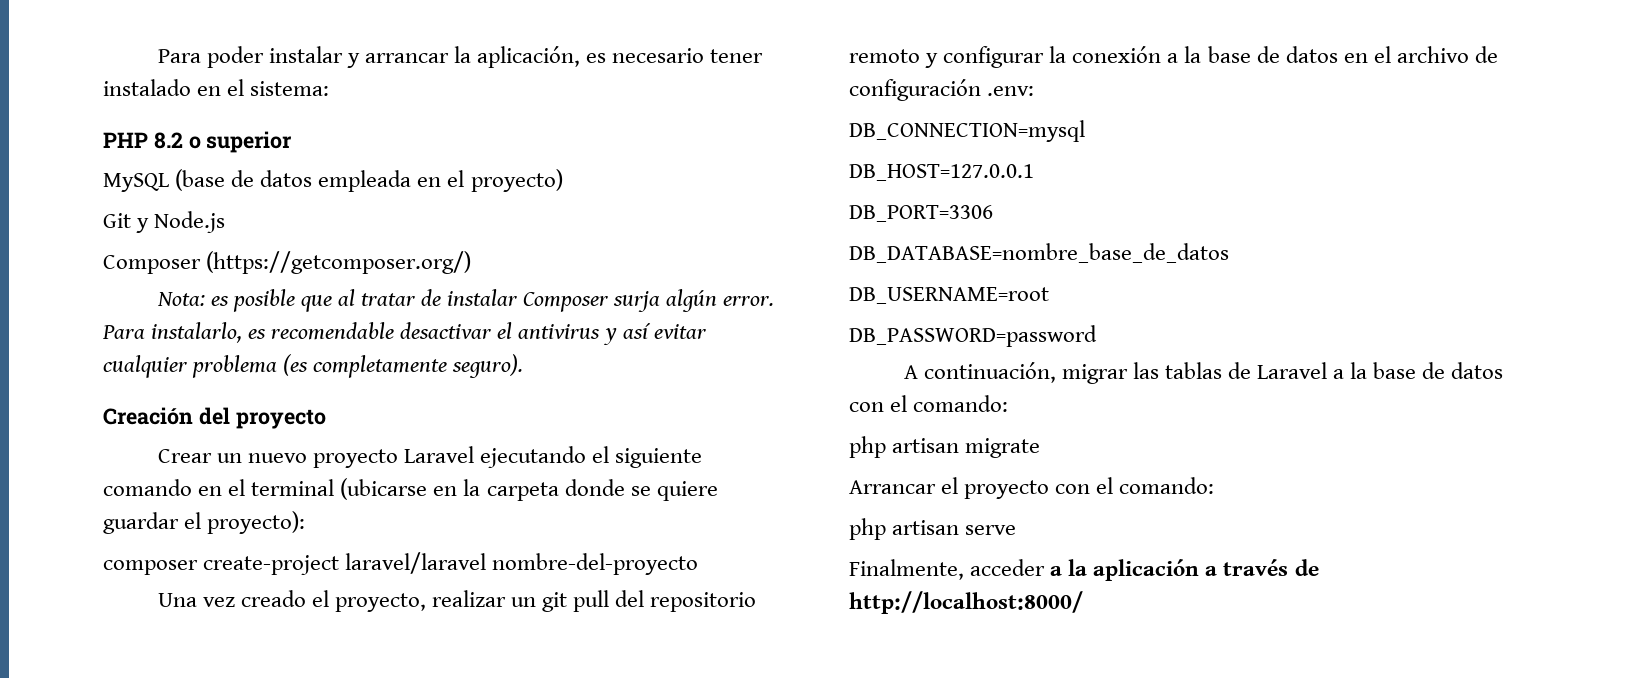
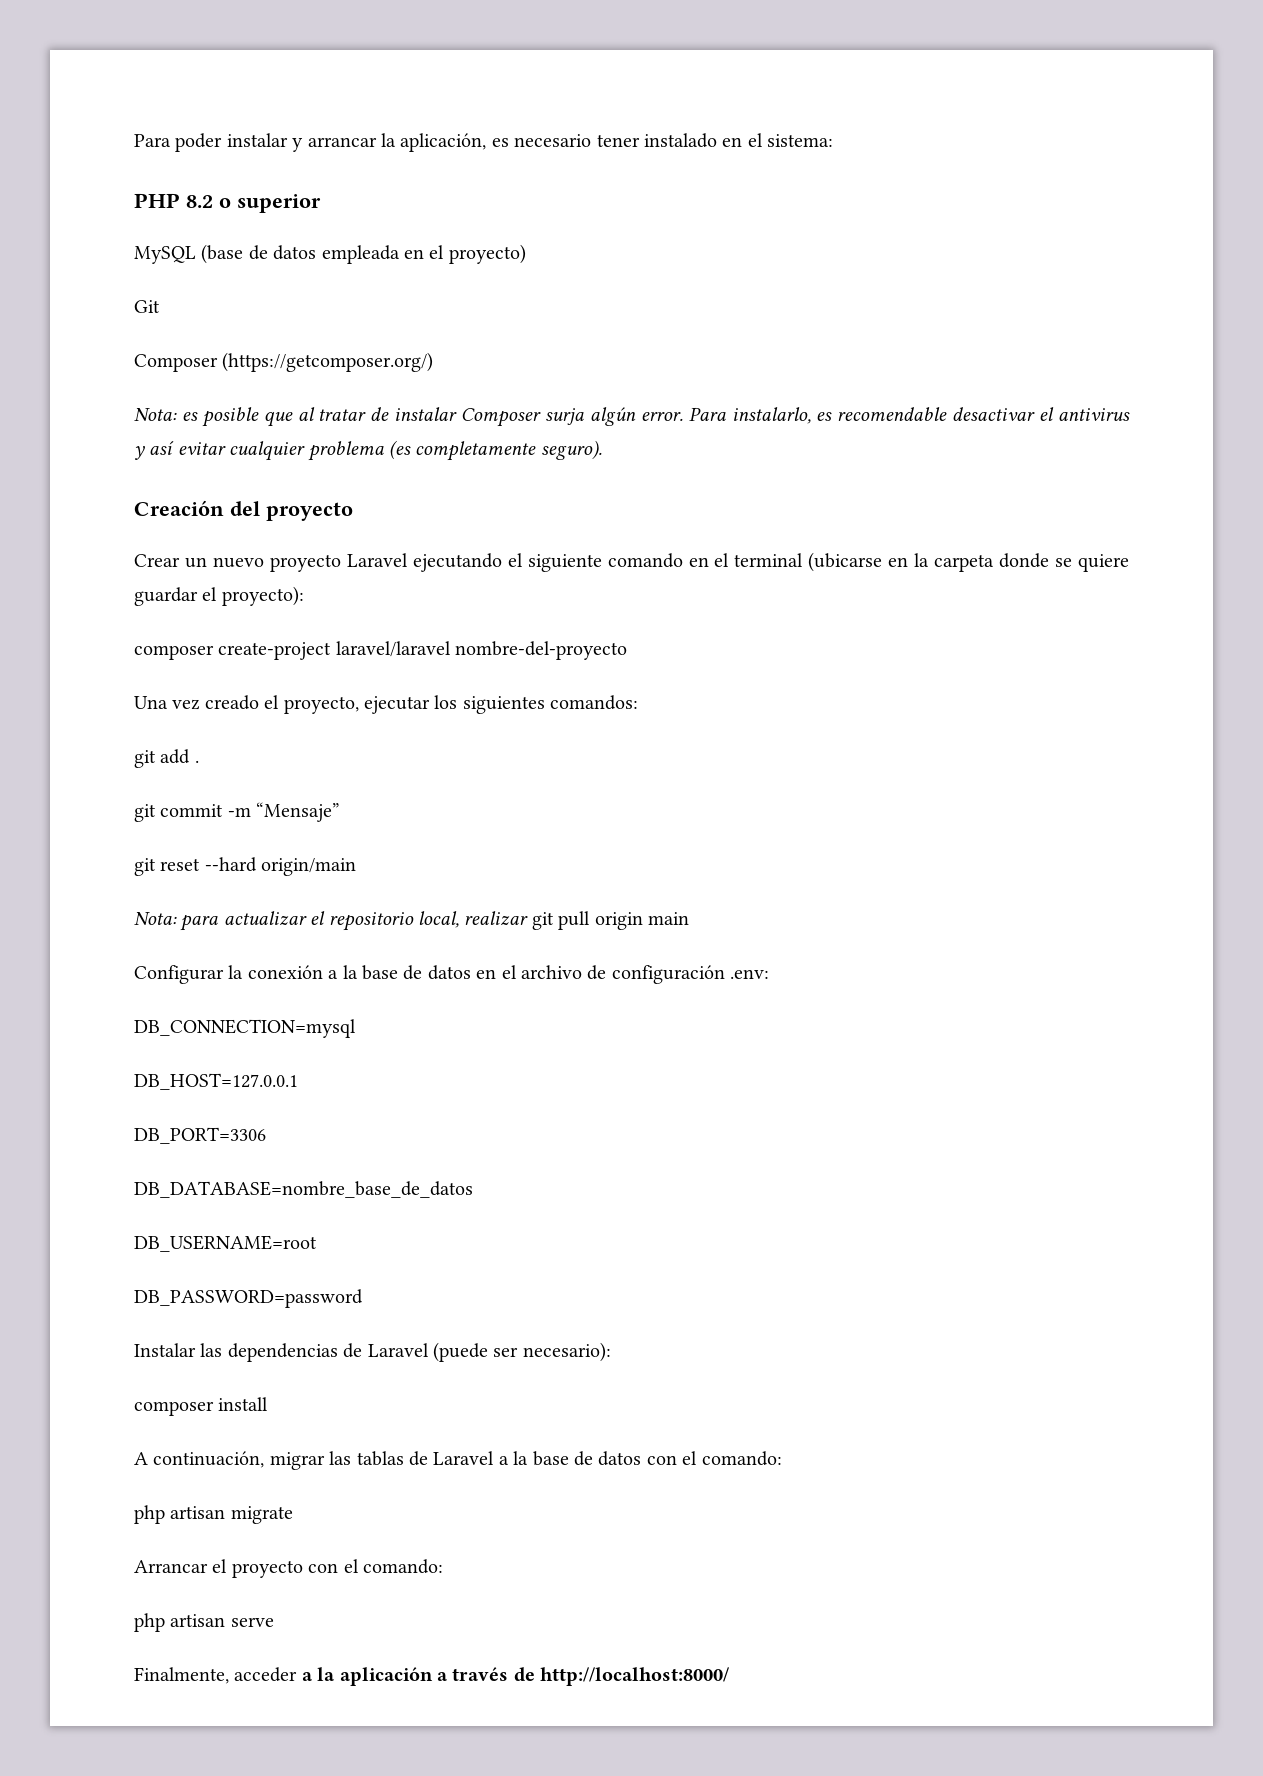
- Git y Node.js
+ Git
- Una vez creado el proyecto, realizar un git pull del repositorio remoto y configurar la conexión a la base de datos en el archivo de configuración .env:
+ Una vez creado el proyecto, ejecutar los siguientes comandos:
+ git add .
+ git commit -m “Mensaje”
+ git reset --hard origin/main
+ Nota: para actualizar el repositorio local, realizar git pull origin main
+ Configurar la conexión a la base de datos en el archivo de configuración .env:
+ Instalar las dependencias de Laravel (puede ser necesario):
+ composer install

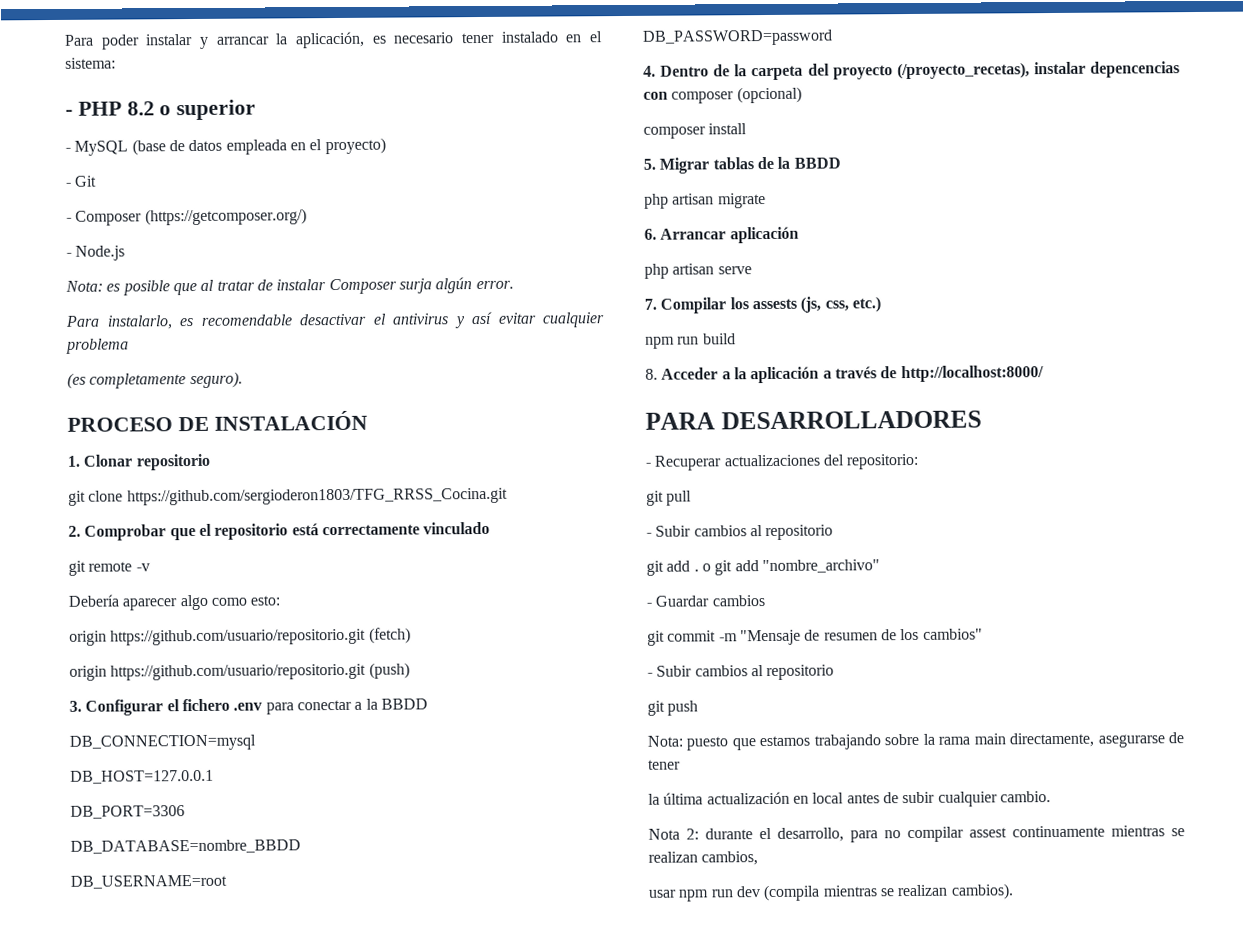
- PHP 8.2 o superior
+ - PHP 8.2 o superior
- MySQL (base de datos empleada en el proyecto)
+ - MySQL (base de datos empleada en el proyecto)
- Git
+ - Git
- Composer (https://getcomposer.org/)
+ - Composer (https://getcomposer.org/)
+ - Node.js
- Nota: es posible que al tratar de instalar Composer surja algún error. Para instalarlo, es recomendable desactivar el antivirus y así evitar cualquier problema (es completamente seguro).
+ Nota: es posible que al tratar de instalar Composer surja algún error.
+ Para instalarlo, es recomendable desactivar el antivirus y así evitar cualquier problema
+ (es completamente seguro).
- Creación del proyecto
- Crear un nuevo proyecto Laravel ejecutando el siguiente comando en el terminal (ubicarse en la carpeta donde se quiere guardar el proyecto):
- composer create-project laravel/laravel nombre-del-proyecto
- Una vez creado el proyecto, ejecutar los siguientes comandos:
- git add .
- git commit -m “Mensaje”
- git reset --hard origin/main
- Nota: para actualizar el repositorio local, realizar git pull origin main
- Configurar la conexión a la base de datos en el archivo de configuración .env:
+ PROCESO DE INSTALACIÓN
+ 1. Clonar repositorio
+ git clone https://github.com/sergioderon1803/TFG_RRSS_Cocina.git
+ 2. Comprobar que el repositorio está correctamente vinculado
+ git remote -v
+ Debería aparecer algo como esto:
+ origin https://github.com/usuario/repositorio.git (fetch)
+ origin https://github.com/usuario/repositorio.git (push)
+ 3. Configurar el fichero .env para conectar a la BBDD
- DB_DATABASE=nombre_base_de_datos
+ DB_DATABASE=nombre_BBDD
- Instalar las dependencias de Laravel (puede ser necesario):
+ 4. Dentro de la carpeta del proyecto (/proyecto_recetas), instalar depencencias con composer (opcional)
  composer install
- A continuación, migrar las tablas de Laravel a la base de datos con el comando:
+ 5. Migrar tablas de la BBDD
  php artisan migrate
- Arrancar el proyecto con el comando:
+ 6. Arrancar aplicación
  php artisan serve
- Finalmente, acceder a la aplicación a través de http://localhost:8000/
+ 7. Compilar los assests (js, css, etc.)
+ npm run build
+ 8. Acceder a la aplicación a través de http://localhost:8000/
+ PARA DESARROLLADORES
+ - Recuperar actualizaciones del repositorio:
+ git pull
+ - Subir cambios al repositorio
+ git add . o git add "nombre_archivo"
+ - Guardar cambios
+ git commit -m "Mensaje de resumen de los cambios"
+ - Subir cambios al repositorio
+ git push
+ Nota: puesto que estamos trabajando sobre la rama main directamente, asegurarse de tener
+ la última actualización en local antes de subir cualquier cambio.
+ Nota 2: durante el desarrollo, para no compilar assest continuamente mientras se realizan cambios,
+ usar npm run dev (compila mientras se realizan cambios).

